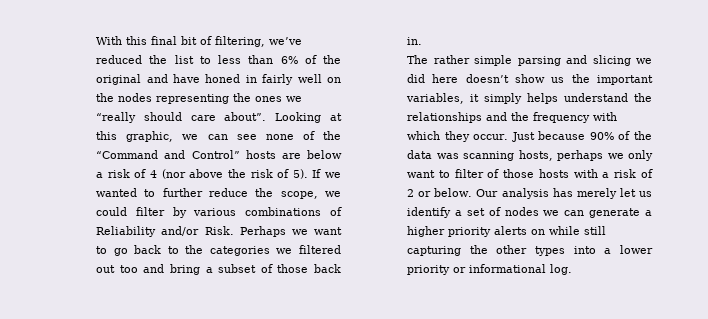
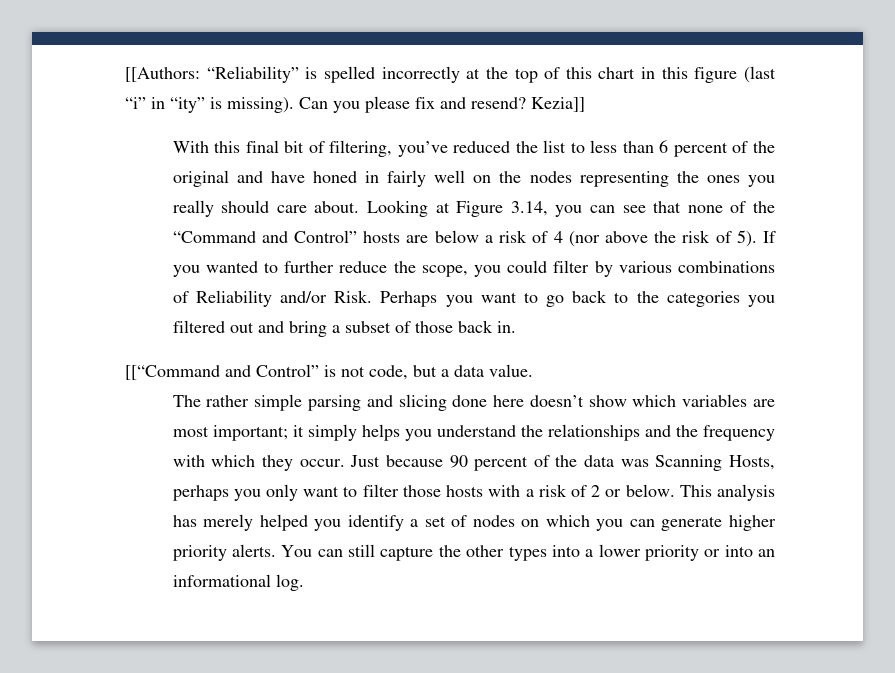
+ [[Authors: “Reliability” is spelled incorrectly at the top of this chart in this figure (last “i” in “ity” is missing). Can you please fix and resend? Kezia]]
- With this final bit of filtering, we’ve reduced the list to less than 6% of the original and have honed in fairly well on the nodes representing the ones we “really should care about”.
+ With this final bit of filtering, you’ve reduced the list to less than 6 percent of the original and have honed in fairly well on the nodes representing the ones you really should care about.
- Looking at this graphic, we can see none of the “Command and Control” hosts are below a risk of 4 (nor above the risk of 5).
+ Looking at Figure 3.14, you can see that none of the “Command and Control” hosts are below a risk of 4 (nor above the risk of 5).
- If we wanted to further reduce the scope, we could filter by various combinations of Reliability and/or Risk.
+ If you wanted to further reduce the scope, you could filter by various combinations of Reliability and/or Risk.
- Perhaps we want to go back to the categories we filtered out too and bring a subset of those back in.
+ Perhaps you want to go back to the categories you filtered out and bring a subset of those back in.
+ [[“Command and Control” is not code, but a data value.
- The rather simple parsing and slicing we did here doesn’t show us the important variables, it simply helps understand the relationships and the frequency with which they occur.
+ The rather simple parsing and slicing done here doesn’t show which variables are most important; it simply helps you understand the relationships and the frequency with which they occur.
- Just because 90% of the data was scanning hosts, perhaps we only want to filter of those hosts with a risk of 2 or below.
+ Just because 90 percent of the data was Scanning Hosts, perhaps you only want to filter those hosts with a risk of 2 or below.
- Our analysis has merely let us identify a set of nodes we can generate a higher priority alerts on while still capturing the other types into a lower priority or informational log.
+ This analysis has merely helped you identify a set of nodes on which you can generate higher priority alerts. You can still capture the other types into a lower priority or into an informational log.

